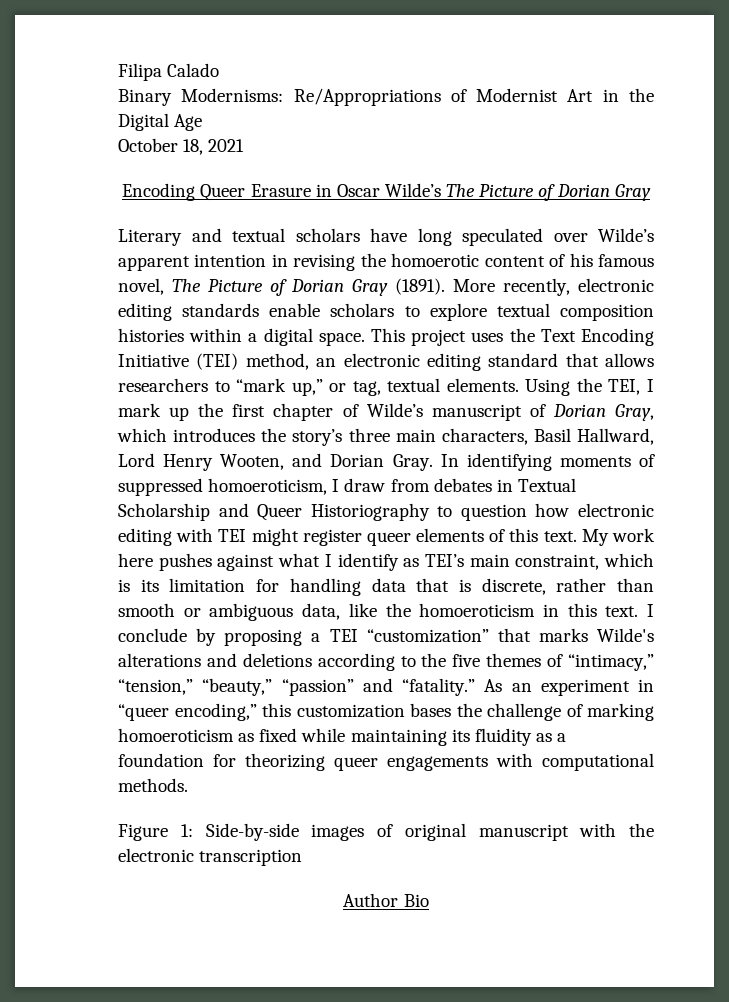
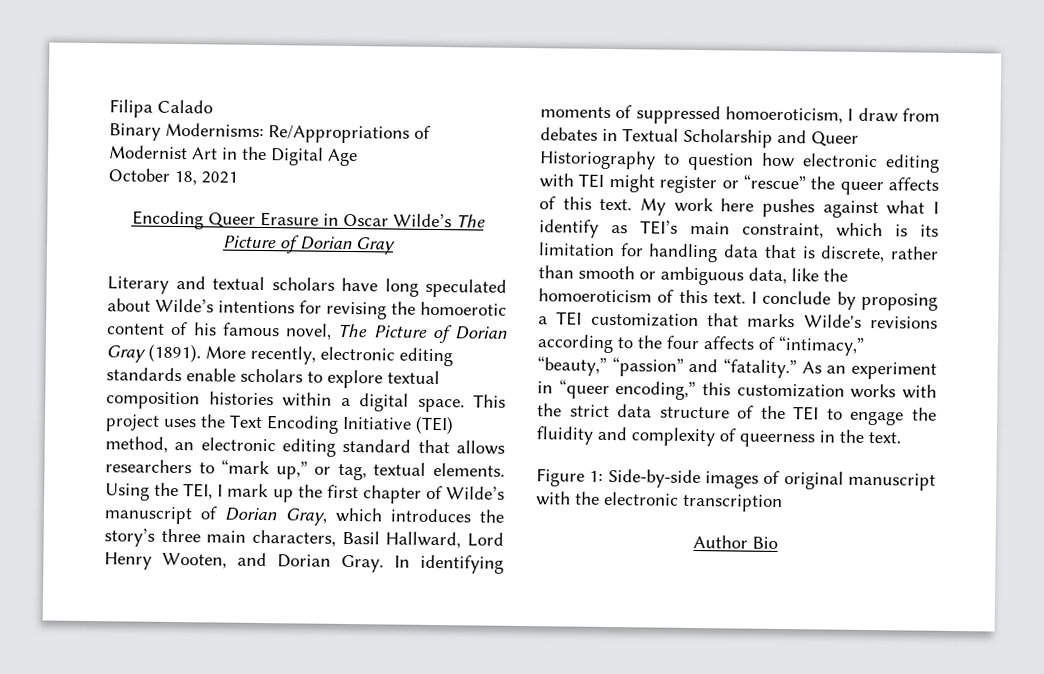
- Literary and textual scholars have long speculated over Wilde’s apparent intention in revising the homoerotic content of his famous novel, The Picture of Dorian Gray (1891).
+ Literary and textual scholars have long speculated about Wilde’s intentions for revising the homoerotic content of his famous novel, The Picture of Dorian Gray (1891).
- In identifying moments of suppressed homoeroticism, I draw from debates in Textual Scholarship and Queer Historiography to question how electronic editing with TEI might register queer elements of this text.
+ In identifying moments of suppressed homoeroticism, I draw from debates in Textual Scholarship and Queer Historiography to question how electronic editing with TEI might register or “rescue” the queer affects of this text.
- My work here pushes against what I identify as TEI’s main constraint, which is its limitation for handling data that is discrete, rather than smooth or ambiguous data, like the homoeroticism in this text.
+ My work here pushes against what I identify as TEI’s main constraint, which is its limitation for handling data that is discrete, rather than smooth or ambiguous data, like the homoeroticism of this text.
- I conclude by proposing a TEI “customization” that marks Wilde's alterations and deletions according to the five themes of “intimacy,” “tension,” “beauty,” “passion” and “fatality.”
+ I conclude by proposing a TEI customization that marks Wilde's revisions according to the four affects of “intimacy,” “beauty,” “passion” and “fatality.”
- As an experiment in “queer encoding,” this customization bases the challenge of marking homoeroticism as fixed while maintaining its fluidity as a foundation for theorizing queer engagements with computational methods.
+ As an experiment in “queer encoding,” this customization works with the strict data structure of the TEI to engage the fluidity and complexity of queerness in the text.

